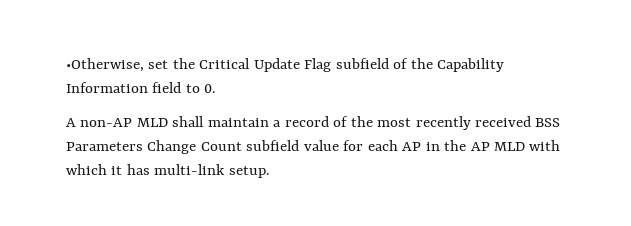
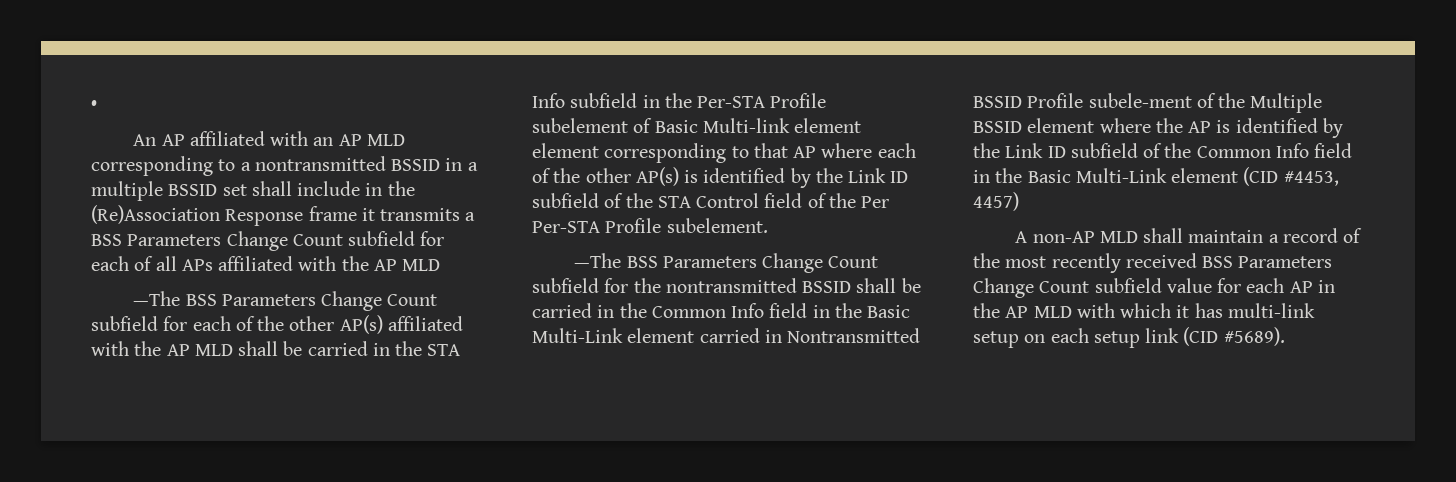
- •Otherwise, set the Critical Update Flag subfield of the Capability Information field to 0.
+ •
+ An AP affiliated with an AP MLD corresponding to a nontransmitted BSSID in a multiple BSSID set shall include in the (Re)Association Response frame it transmits a BSS Parameters Change Count subfield for each of all APs affiliated with the AP MLD
+ —The BSS Parameters Change Count subfield for each of the other AP(s) affiliated with the AP MLD shall be carried in the STA Info subfield in the Per-STA Profile subelement of Basic Multi-link element element corresponding to that AP where each of the other AP(s) is identified by the Link ID subfield of the STA Control field of the Per Per-STA Profile subelement.
+ —The BSS Parameters Change Count subfield for the nontransmitted BSSID shall be carried in the Common Info field in the Basic Multi-Link element carried in Nontransmitted BSSID Profile subele-ment of the Multiple BSSID element where the AP is identified by the Link ID subfield of the Common Info field in the Basic Multi-Link element (CID #4453, 4457)
- A non-AP MLD shall maintain a record of the most recently received BSS Parameters Change Count subfield value for each AP in the AP MLD with which it has multi-link setup.
+ A non-AP MLD shall maintain a record of the most recently received BSS Parameters Change Count subfield value for each AP in the AP MLD with which it has multi-link setup on each setup link (CID #5689).

